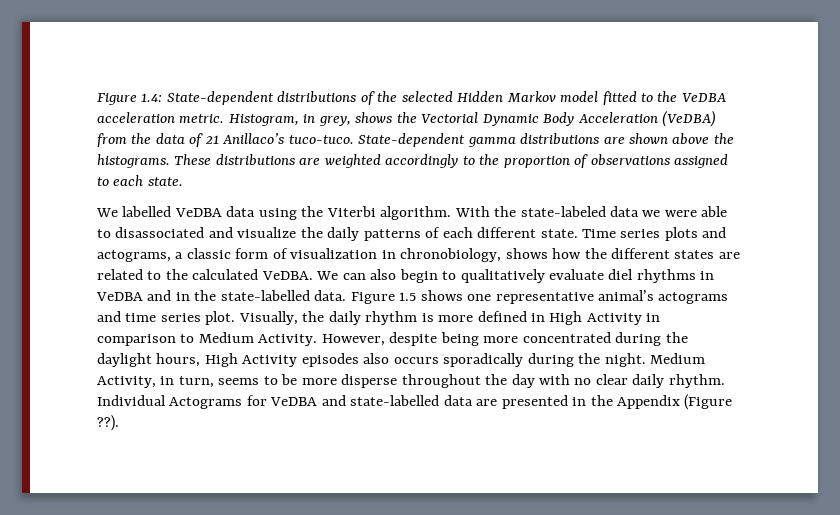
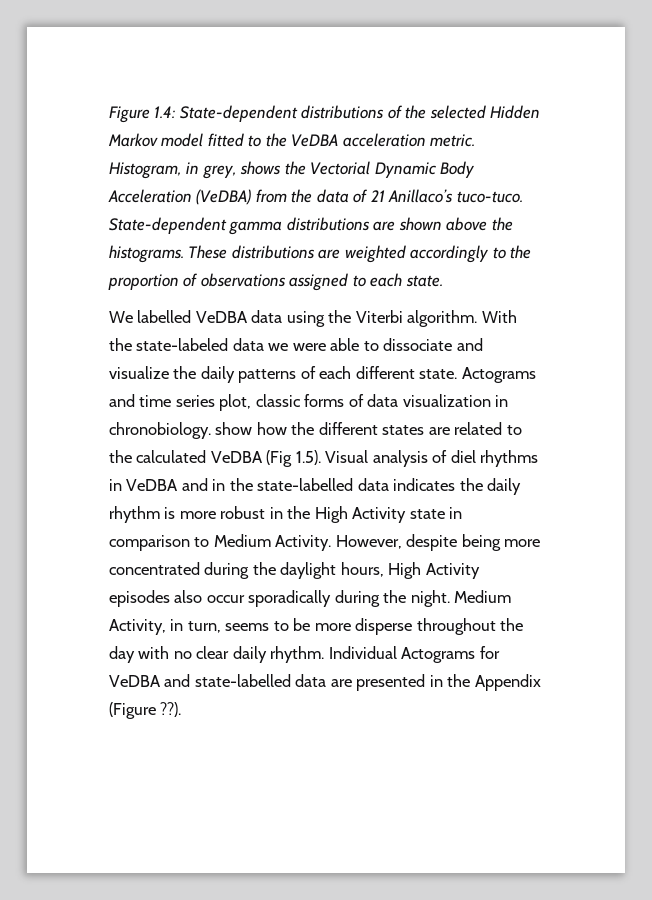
- With the state-labeled data we were able to disassociated and visualize the daily patterns of each different state.
+ With the state-labeled data we were able to dissociate and visualize the daily patterns of each different state.
- Time series plots and actograms, a classic form of visualization in chronobiology, shows how the different states are related to the calculated VeDBA. We can also begin to qualitatively evaluate diel rhythms in VeDBA and in the state-labelled data. Figure 1.5 shows one representative animal’s actograms and time series plot. Visually, the daily rhythm is more defined in High Activity in comparison to Medium Activity.
+ Actograms and time series plot, classic forms of data visualization in chronobiology. show how the different states are related to the calculated VeDBA (Fig 1.5). Visual analysis of diel rhythms in VeDBA and in the state-labelled data indicates the daily rhythm is more robust in the High Activity state in comparison to Medium Activity.
- However, despite being more concentrated during the daylight hours, High Activity episodes also occurs sporadically during the night.
+ However, despite being more concentrated during the daylight hours, High Activity episodes also occur sporadically during the night.

